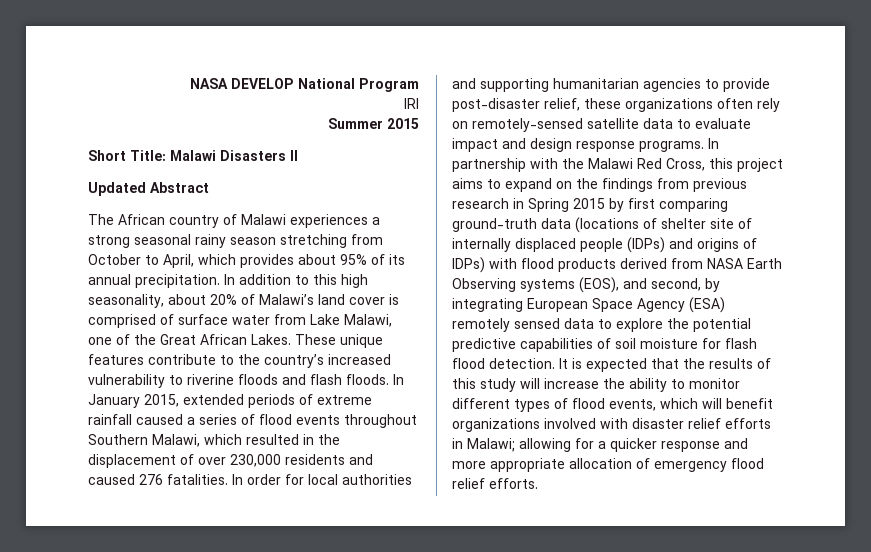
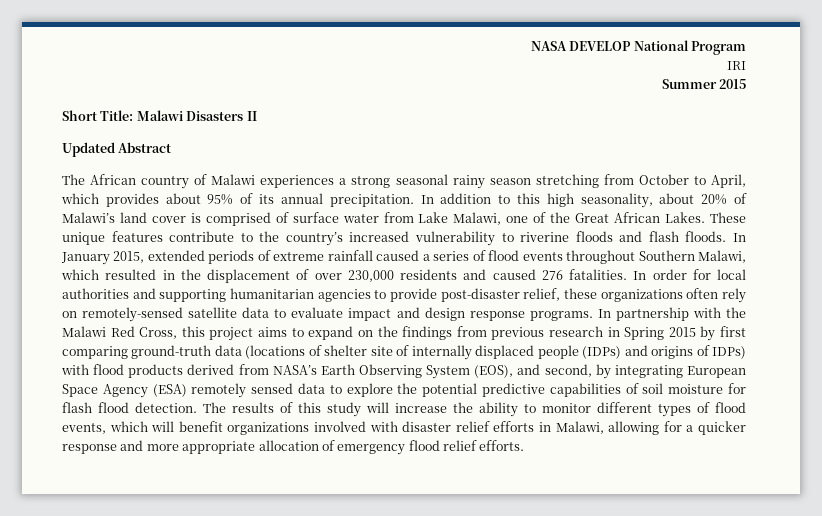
- In partnership with the Malawi Red Cross, this project aims to expand on the findings from previous research in Spring 2015 by first comparing ground-truth data (locations of shelter site of internally displaced people (IDPs) and origins of IDPs) with flood products derived from NASA Earth Observing systems (EOS), and second, by integrating European Space Agency (ESA) remotely sensed data to explore the potential predictive capabilities of soil moisture for flash flood detection.
+ In partnership with the Malawi Red Cross, this project aims to expand on the findings from previous research in Spring 2015 by first comparing ground-truth data (locations of shelter site of internally displaced people (IDPs) and origins of IDPs) with flood products derived from NASA’s Earth Observing System (EOS), and second, by integrating European Space Agency (ESA) remotely sensed data to explore the potential predictive capabilities of soil moisture for flash flood detection.
- It is expected that the results of this study will increase the ability to monitor different types of flood events, which will benefit organizations involved with disaster relief efforts in Malawi; allowing for a quicker response and more appropriate allocation of emergency flood relief efforts.
+ The results of this study will increase the ability to monitor different types of flood events, which will benefit organizations involved with disaster relief efforts in Malawi, allowing for a quicker response and more appropriate allocation of emergency flood relief efforts.

